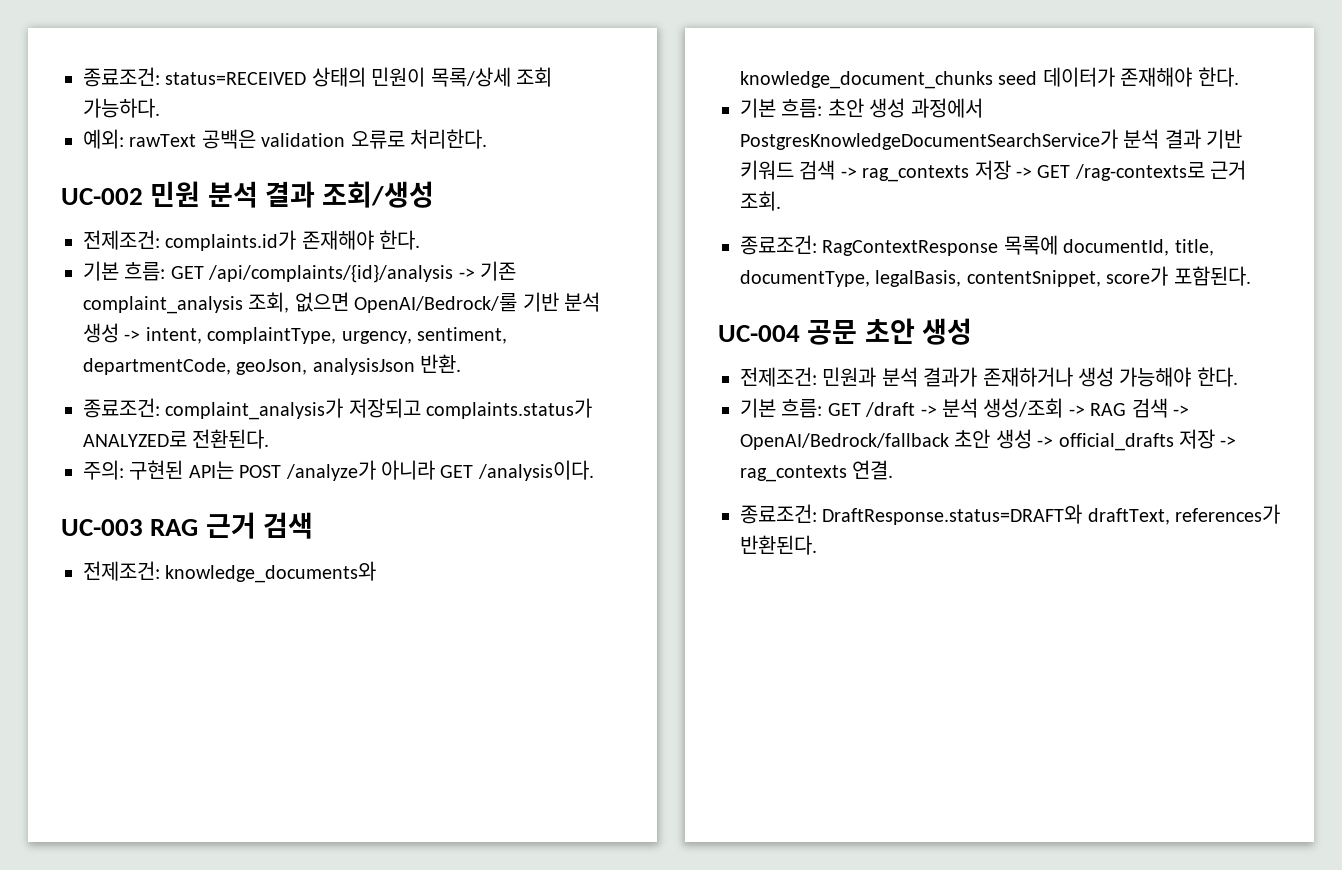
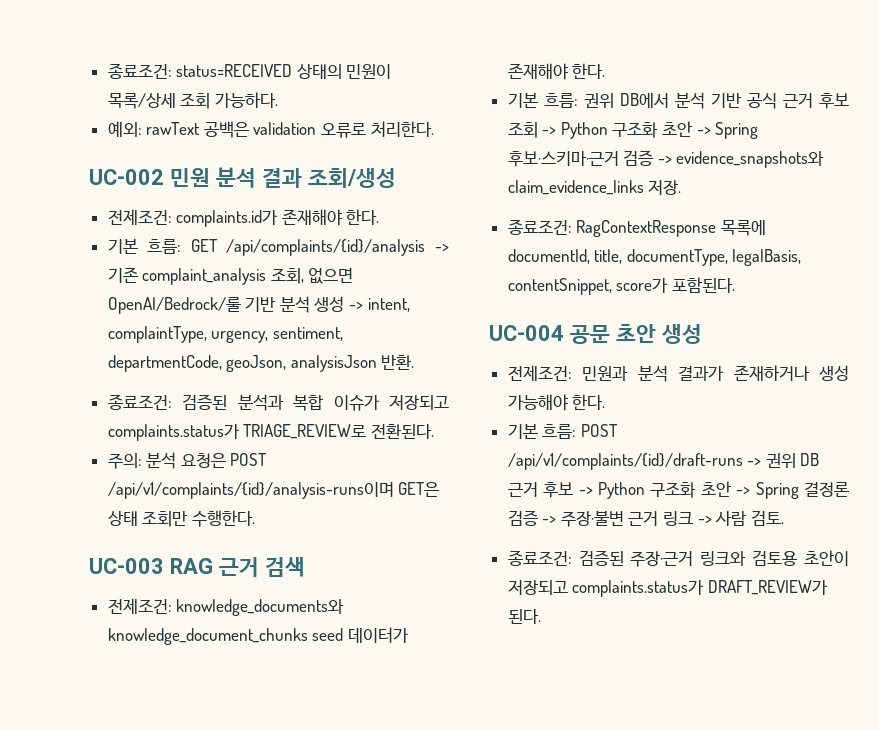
- 종료조건: complaint_analysis가 저장되고 complaints.status가 ANALYZED로 전환된다.
+ 종료조건: 검증된 분석과 복합 이슈가 저장되고 complaints.status가 TRIAGE_REVIEW로 전환된다.
- 주의: 구현된 API는 POST /analyze가 아니라 GET /analysis이다.
+ 주의: 분석 요청은 POST /api/v1/complaints/{id}/analysis-runs이며 GET은 상태 조회만 수행한다.
- 기본 흐름: 초안 생성 과정에서 PostgresKnowledgeDocumentSearchService가 분석 결과 기반 키워드 검색 -> rag_contexts 저장 -> GET /rag-contexts로 근거 조회.
+ 기본 흐름: 권위 DB에서 분석 기반 공식 근거 후보 조회 -> Python 구조화 초안 -> Spring 후보·스키마·근거 검증 -> evidence_snapshots와 claim_evidence_links 저장.
- 기본 흐름: GET /draft -> 분석 생성/조회 -> RAG 검색 -> OpenAI/Bedrock/fallback 초안 생성 -> official_drafts 저장 -> rag_contexts 연결.
- 종료조건: DraftResponse.status=DRAFT와 draftText, references가 반환된다.
+ 기본 흐름: POST /api/v1/complaints/{id}/draft-runs -> 권위 DB 근거 후보 -> Python 구조화 초안 -> Spring 결정론 검증 -> 주장·불변 근거 링크 -> 사람 검토.
+ 종료조건: 검증된 주장·근거 링크와 검토용 초안이 저장되고 complaints.status가 DRAFT_REVIEW가 된다.

